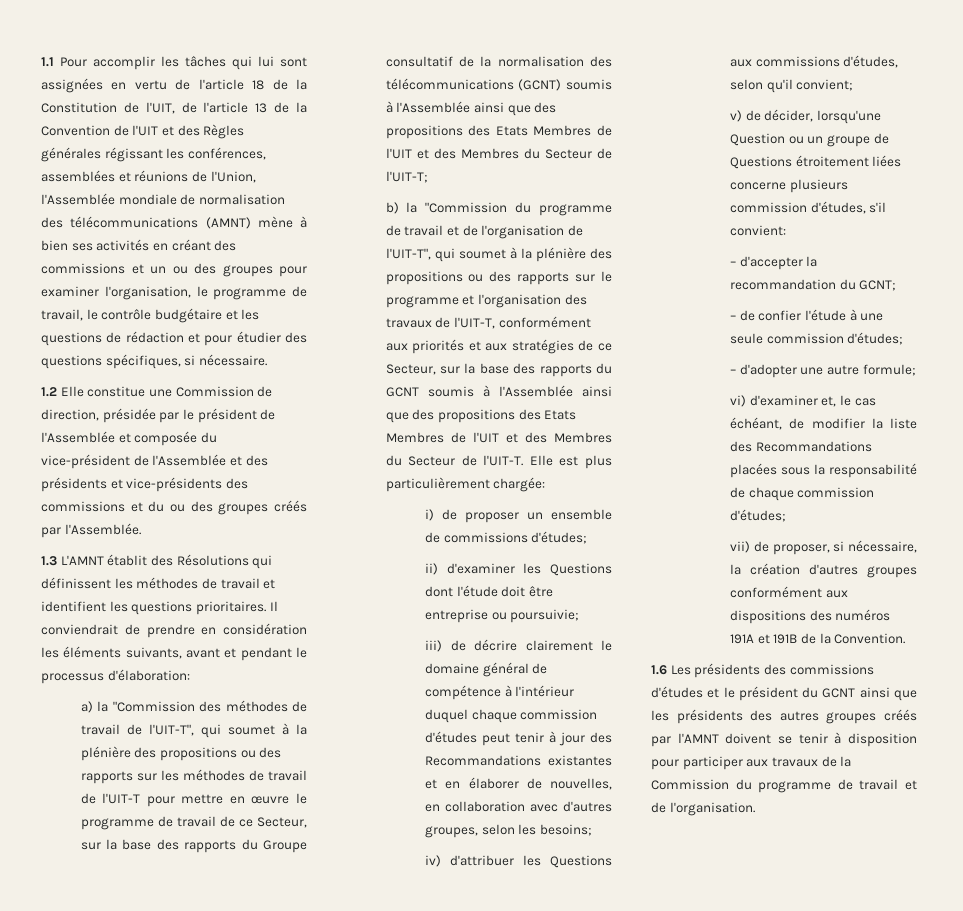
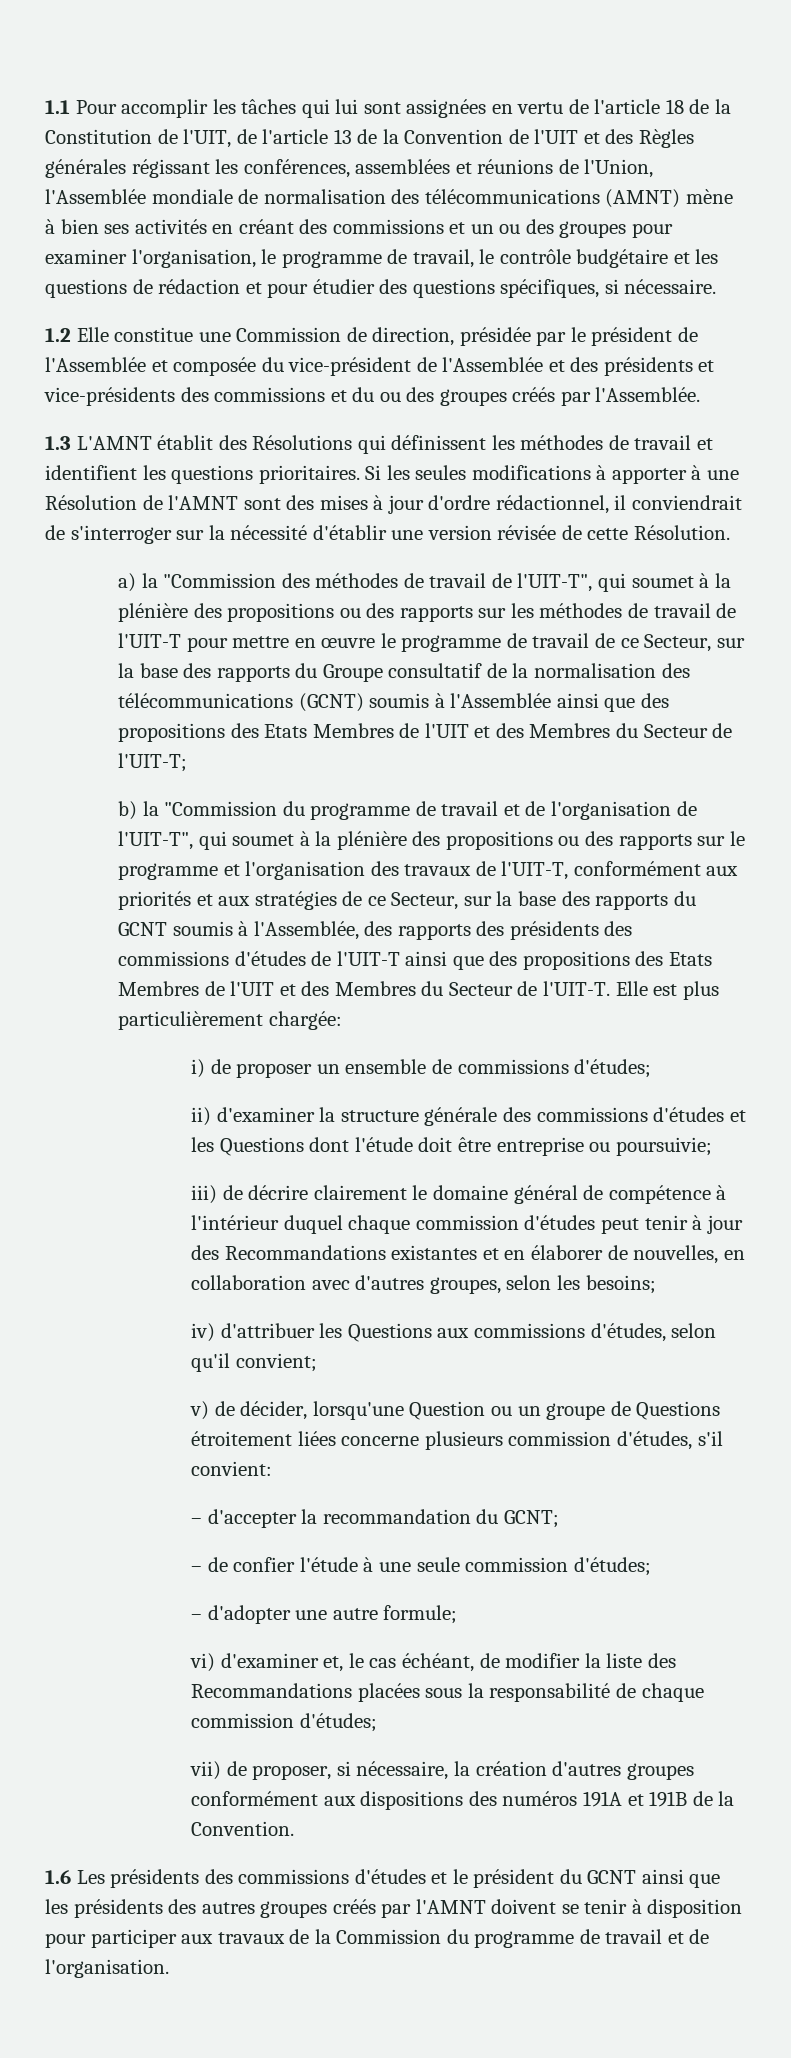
- Il conviendrait de prendre en considération les éléments suivants, avant et pendant le processus d'élaboration:
+ Si les seules modifications à apporter à une Résolution de l'AMNT sont des mises à jour d'ordre rédactionnel, il conviendrait de s'interroger sur la nécessité d'établir une version révisée de cette Résolution.
- b) la "Commission du programme de travail et de l'organisation de l'UIT-T", qui soumet à la plénière des propositions ou des rapports sur le programme et l'organisation des travaux de l'UIT-T, conformément aux priorités et aux stratégies de ce Secteur, sur la base des rapports du GCNT soumis à l'Assemblée ainsi que des propositions des Etats Membres de l'UIT et des Membres du Secteur de l'UIT-T.
+ b) la "Commission du programme de travail et de l'organisation de l'UIT-T", qui soumet à la plénière des propositions ou des rapports sur le programme et l'organisation des travaux de l'UIT-T, conformément aux priorités et aux stratégies de ce Secteur, sur la base des rapports du GCNT soumis à l'Assemblée, des rapports des présidents des commissions d'études de l'UIT-T ainsi que des propositions des Etats Membres de l'UIT et des Membres du Secteur de l'UIT-T.
- ii) d'examiner les Questions dont l'étude doit être entreprise ou poursuivie;
+ ii) d'examiner la structure générale des commissions d'études et les Questions dont l'étude doit être entreprise ou poursuivie;

